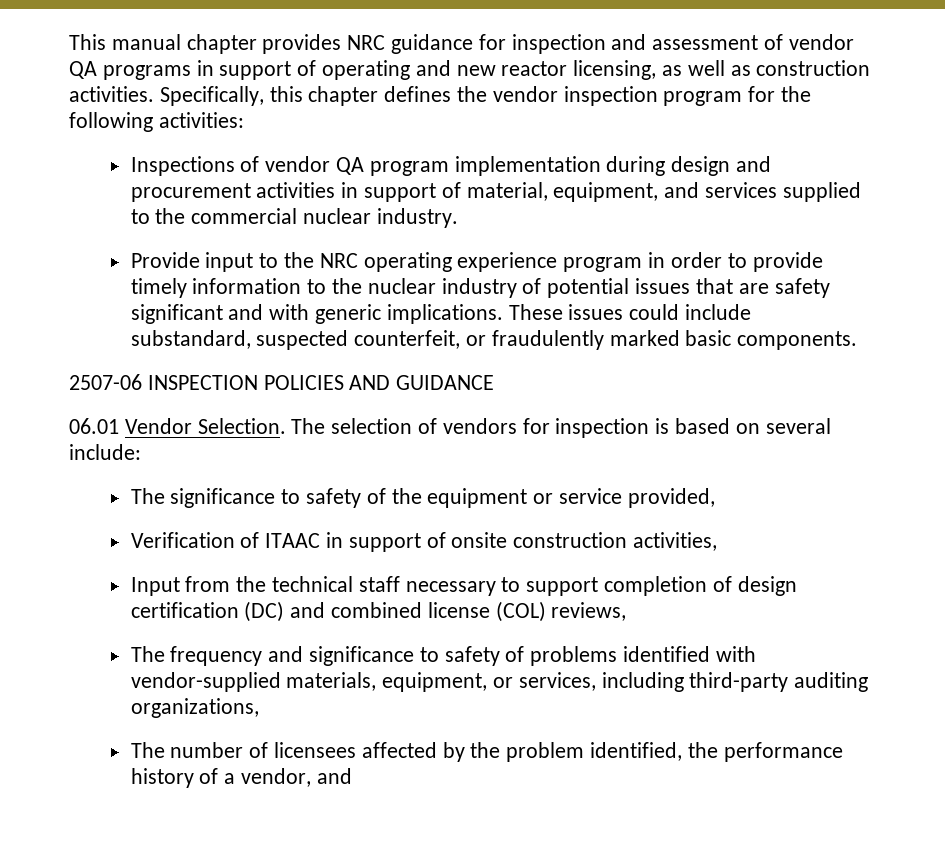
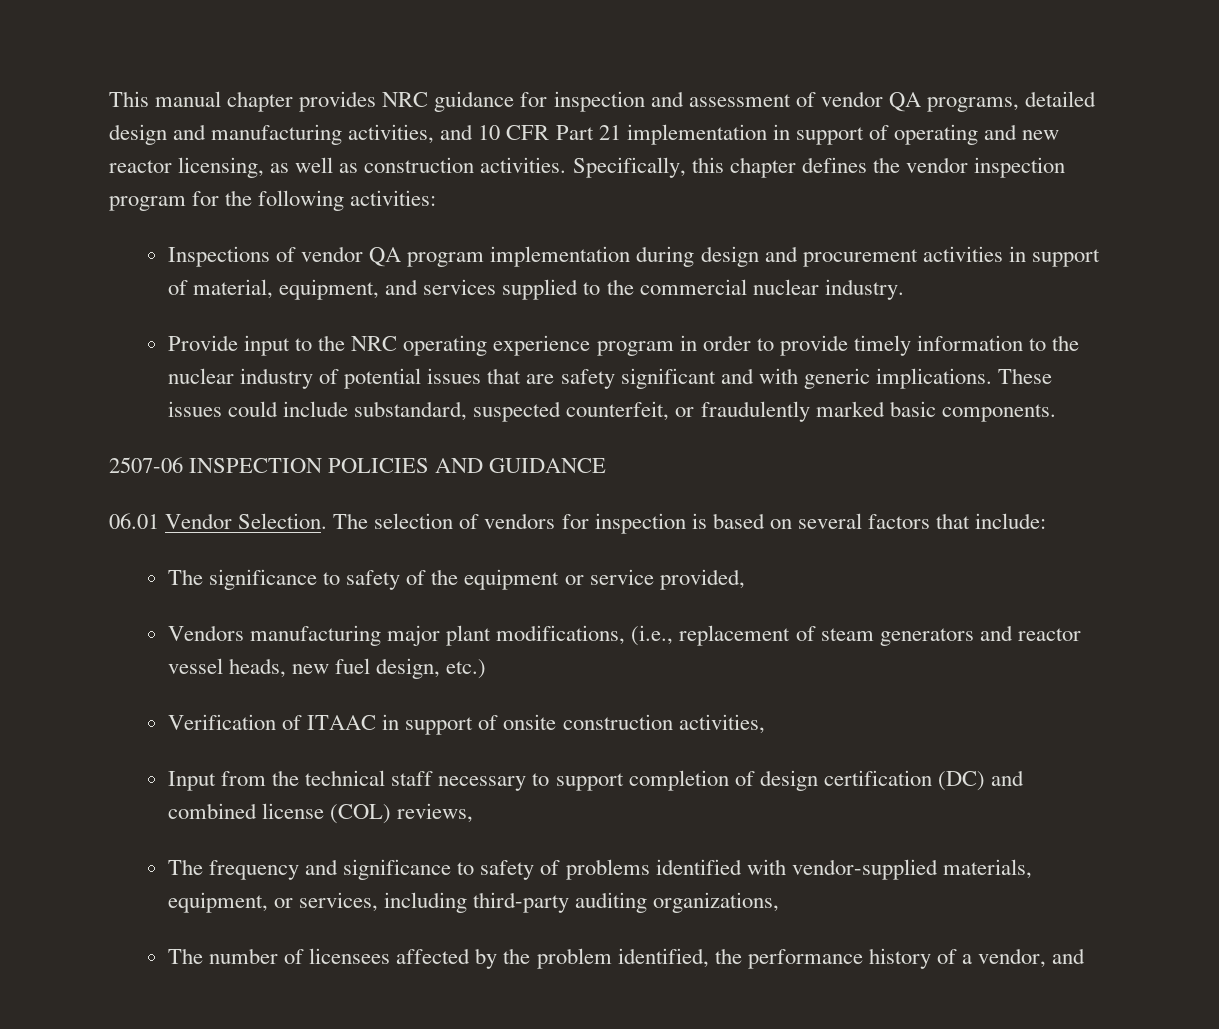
- This manual chapter provides NRC guidance for inspection and assessment of vendor QA programs in support of operating and new reactor licensing, as well as construction activities.
+ This manual chapter provides NRC guidance for inspection and assessment of vendor QA programs, detailed design and manufacturing activities, and 10 CFR Part 21 implementation in support of operating and new reactor licensing, as well as construction activities.
- The selection of vendors for inspection is based on several include:
+ The selection of vendors for inspection is based on several factors that include:
+ Vendors manufacturing major plant modifications, (i.e., replacement of steam generators and reactor vessel heads, new fuel design, etc.)

